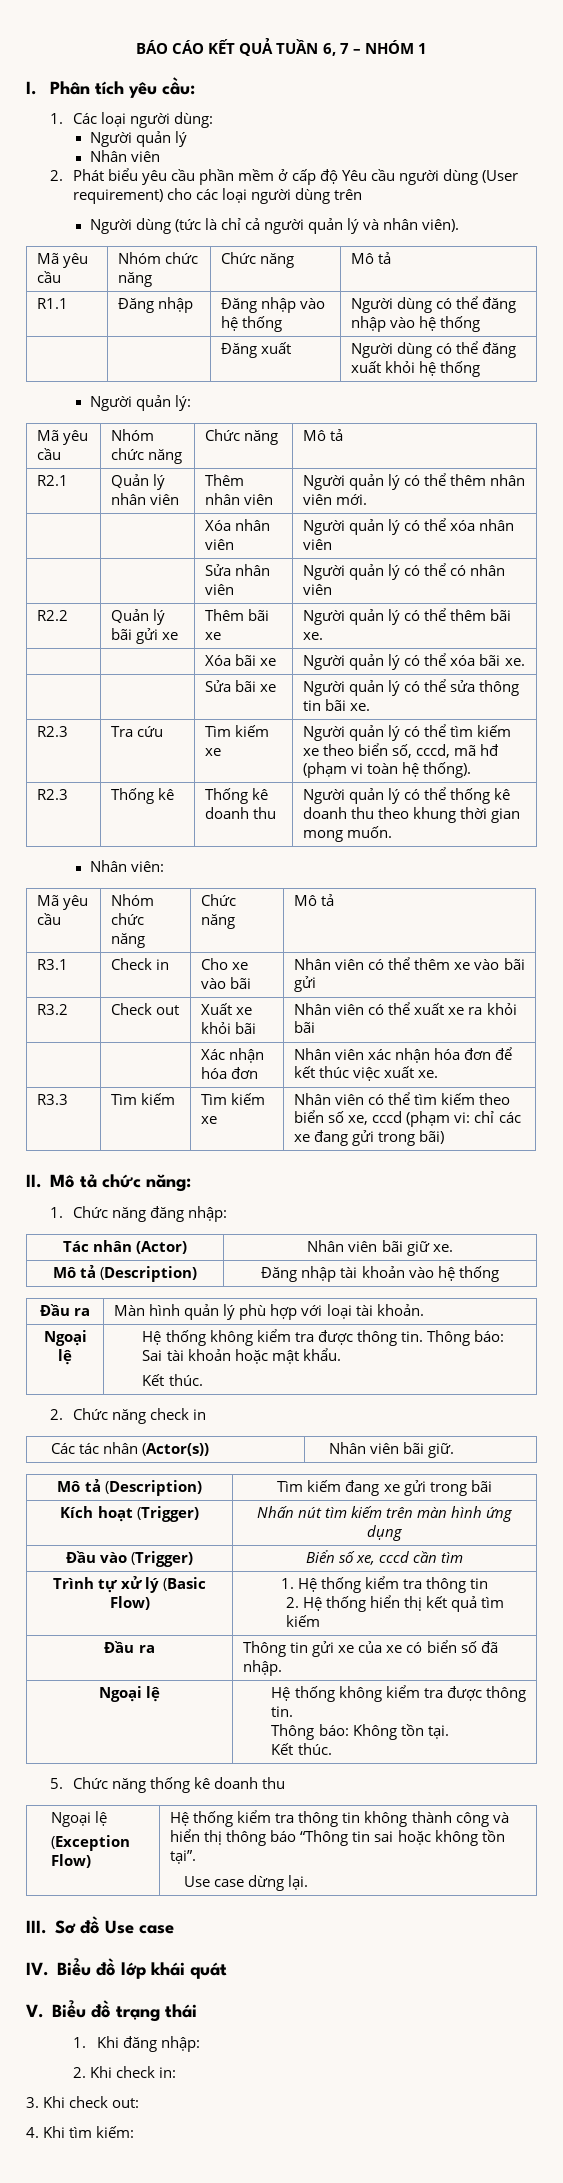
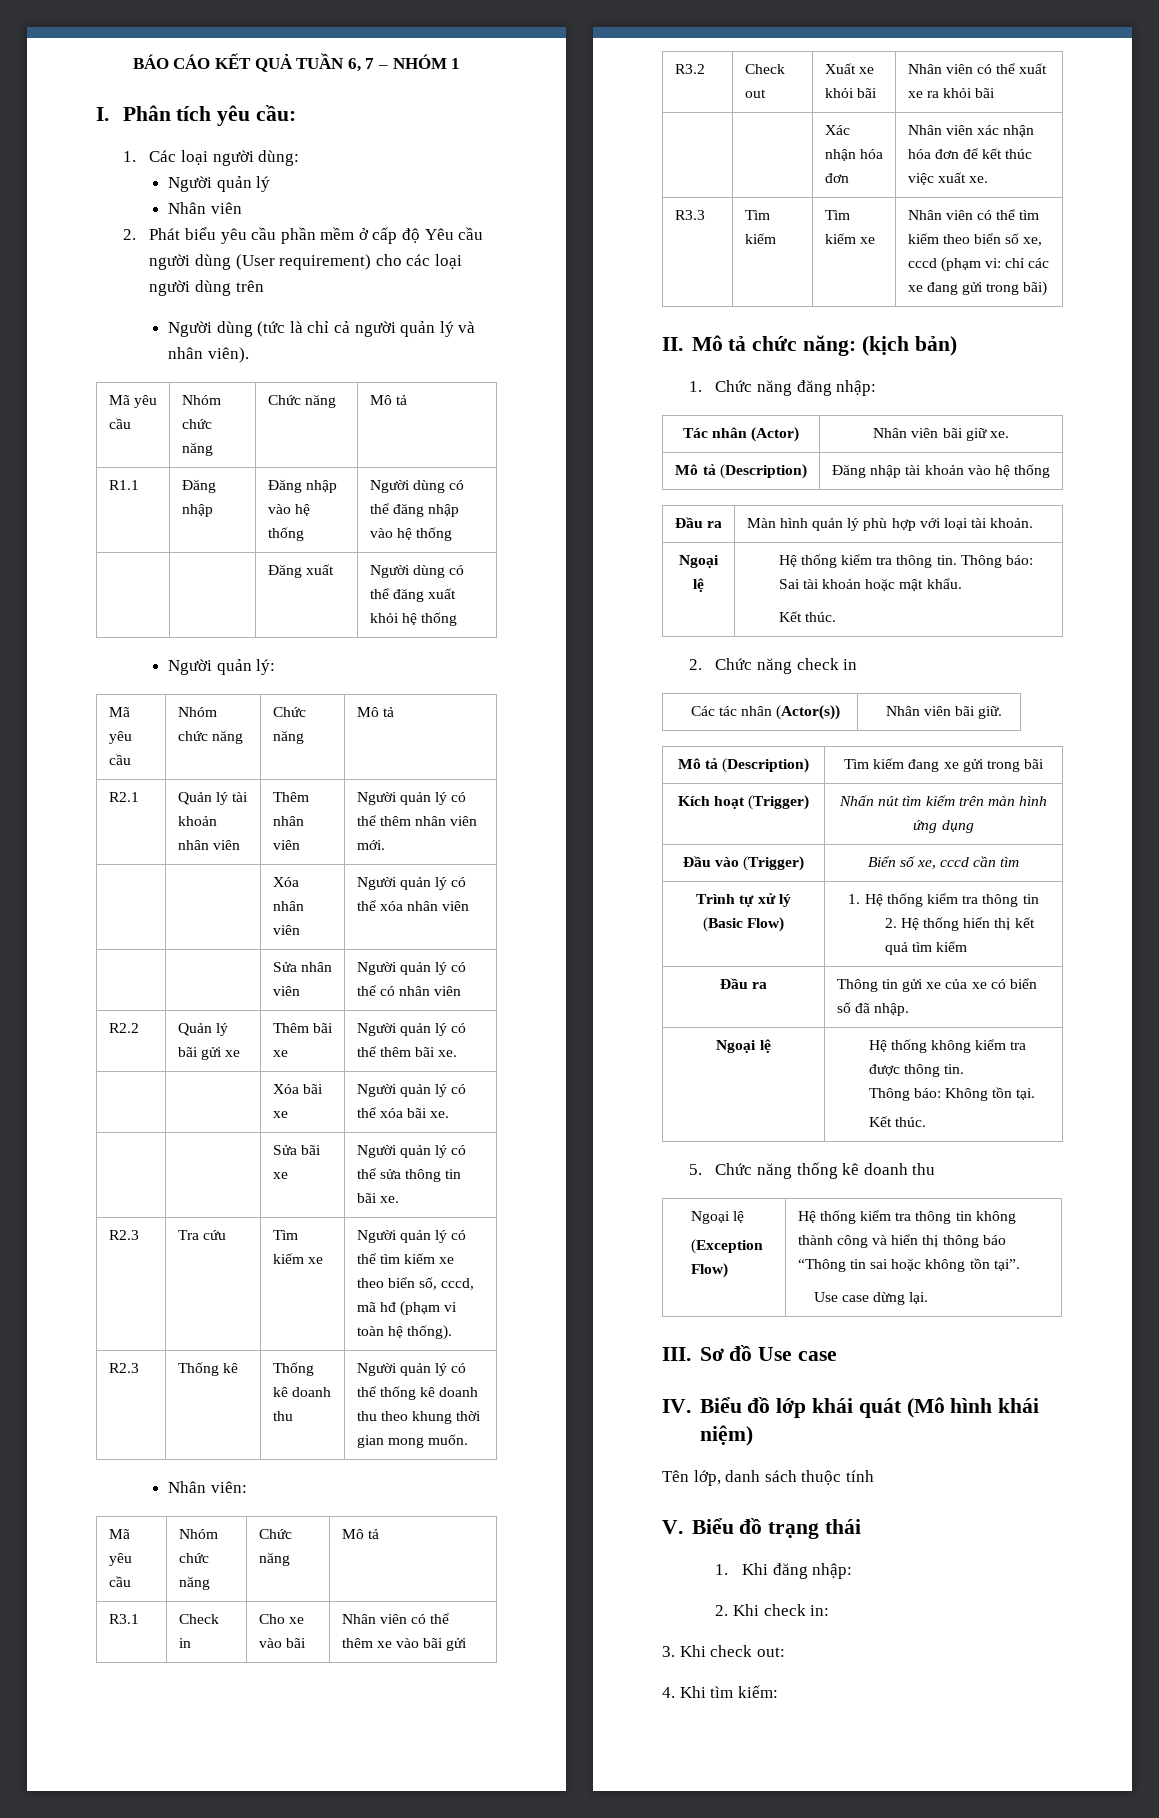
- R2.1 | Quản lý nhân viên | Thêm nhân viên | Người quản lý có thể thêm nhân viên mới.
+ R2.1 | Quản lý tài khoản nhân viên | Thêm nhân viên | Người quản lý có thể thêm nhân viên mới.
- II. Mô tả chức năng:
+ II. Mô tả chức năng: (kịch bản)
- Ngoại lệ | Hệ thống không kiểm tra được thông tin. Thông báo: Sai tài khoản hoặc mật khẩu.
+ Ngoại lệ | Hệ thống kiểm tra thông tin. Thông báo: Sai tài khoản hoặc mật khẩu.
- IV. Biểu đồ lớp khái quát
+ IV. Biểu đồ lớp khái quát (Mô hình khái niệm)
+ Tên lớp, danh sách thuộc tính

